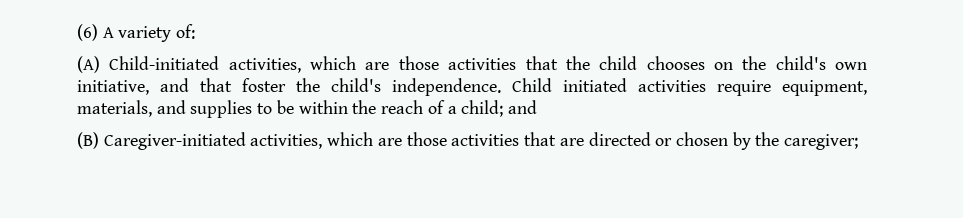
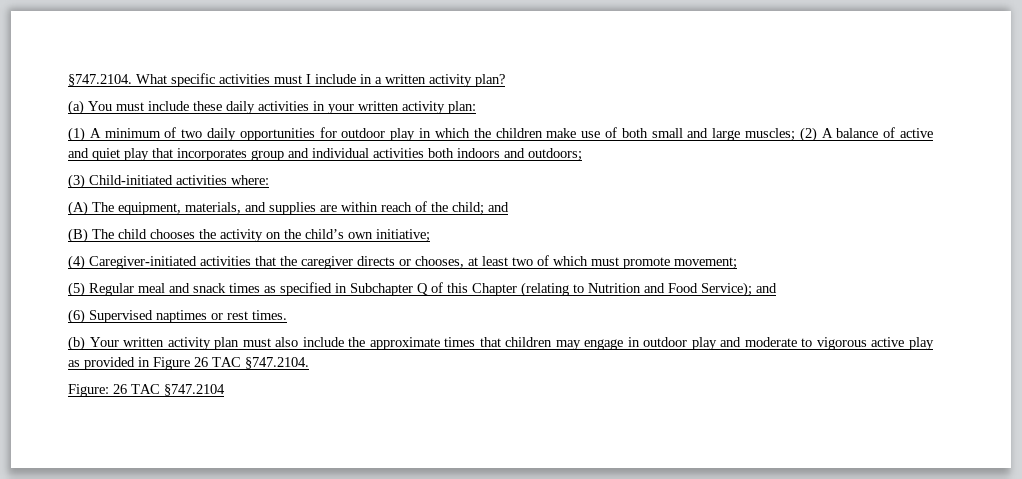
- (6) A variety of:
- (A) Child-initiated activities, which are those activities that the child chooses on the child's own initiative, and that foster the child's independence. Child initiated activities require equipment, materials, and supplies to be within the reach of a child; and
- (B) Caregiver-initiated activities, which are those activities that are directed or chosen by the caregiver;
+ §747.2104. What specific activities must I include in a written activity plan?
+ (a) You must include these daily activities in your written activity plan:
+ (1) A minimum of two daily opportunities for outdoor play in which the children make use of both small and large muscles; (2) A balance of active and quiet play that incorporates group and individual activities both indoors and outdoors;
+ (3) Child-initiated activities where:
+ (A) The equipment, materials, and supplies are within reach of the child; and
+ (B) The child chooses the activity on the child’s own initiative;
+ (4) Caregiver-initiated activities that the caregiver directs or chooses, at least two of which must promote movement;
+ (5) Regular meal and snack times as specified in Subchapter Q of this Chapter (relating to Nutrition and Food Service); and
+ (6) Supervised naptimes or rest times.
+ (b) Your written activity plan must also include the approximate times that children may engage in outdoor play and moderate to vigorous active play as provided in Figure 26 TAC §747.2104.
+ Figure: 26 TAC §747.2104

